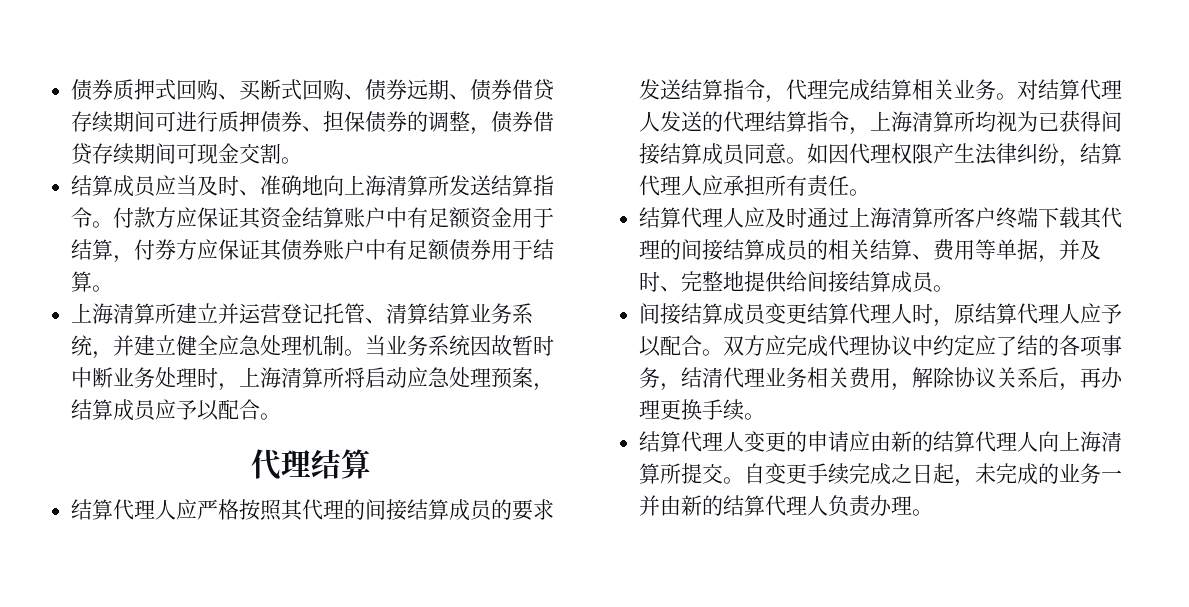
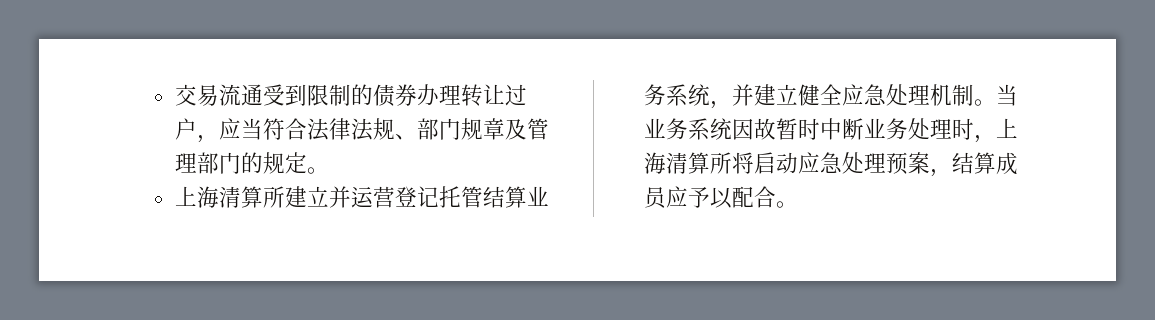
- 债券质押式回购、买断式回购、债券远期、债券借贷存续期间可进行质押债券、担保债券的调整，债券借贷存续期间可现金交割。
- 结算成员应当及时、准确地向上海清算所发送结算指令。付款方应保证其资金结算账户中有足额资金用于结算，付券方应保证其债券账户中有足额债券用于结算。
+ 交易流通受到限制的债券办理转让过户，应当符合法律法规、部门规章及管理部门的规定。
- 上海清算所建立并运营登记托管、清算结算业务系统，并建立健全应急处理机制。
+ 上海清算所建立并运营登记托管结算业务系统，并建立健全应急处理机制。
  当业务系统因故暂时中断业务处理时，上海清算所将启动应急处理预案，结算成员应予以配合。
- 代理结算
- 结算代理人应严格按照其代理的间接结算成员的要求发送结算指令，代理完成结算相关业务。对结算代理人发送的代理结算指令，上海清算所均视为已获得间接结算成员同意。如因代理权限产生法律纠纷，结算代理人应承担所有责任。
- 结算代理人应及时通过上海清算所客户终端下载其代理的间接结算成员的相关结算、费用等单据，并及时、完整地提供给间接结算成员。
- 间接结算成员变更结算代理人时，原结算代理人应予以配合。双方应完成代理协议中约定应了结的各项事务，结清代理业务相关费用，解除协议关系后，再办理更换手续。
- 结算代理人变更的申请应由新的结算代理人向上海清算所提交。自变更手续完成之日起，未完成的业务一并由新的结算代理人负责办理。

